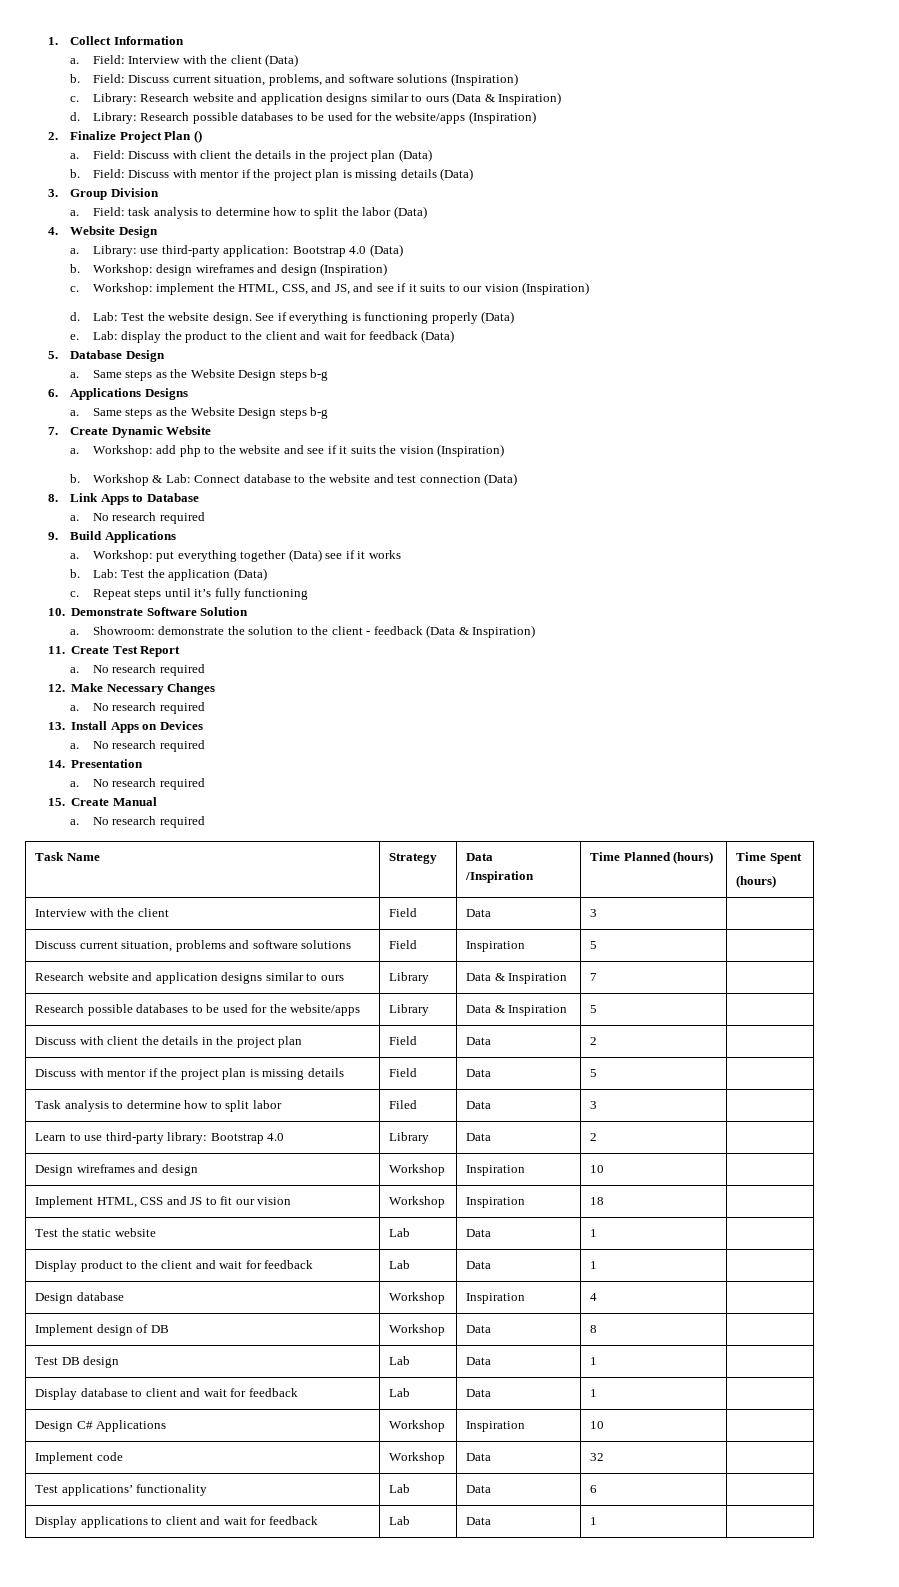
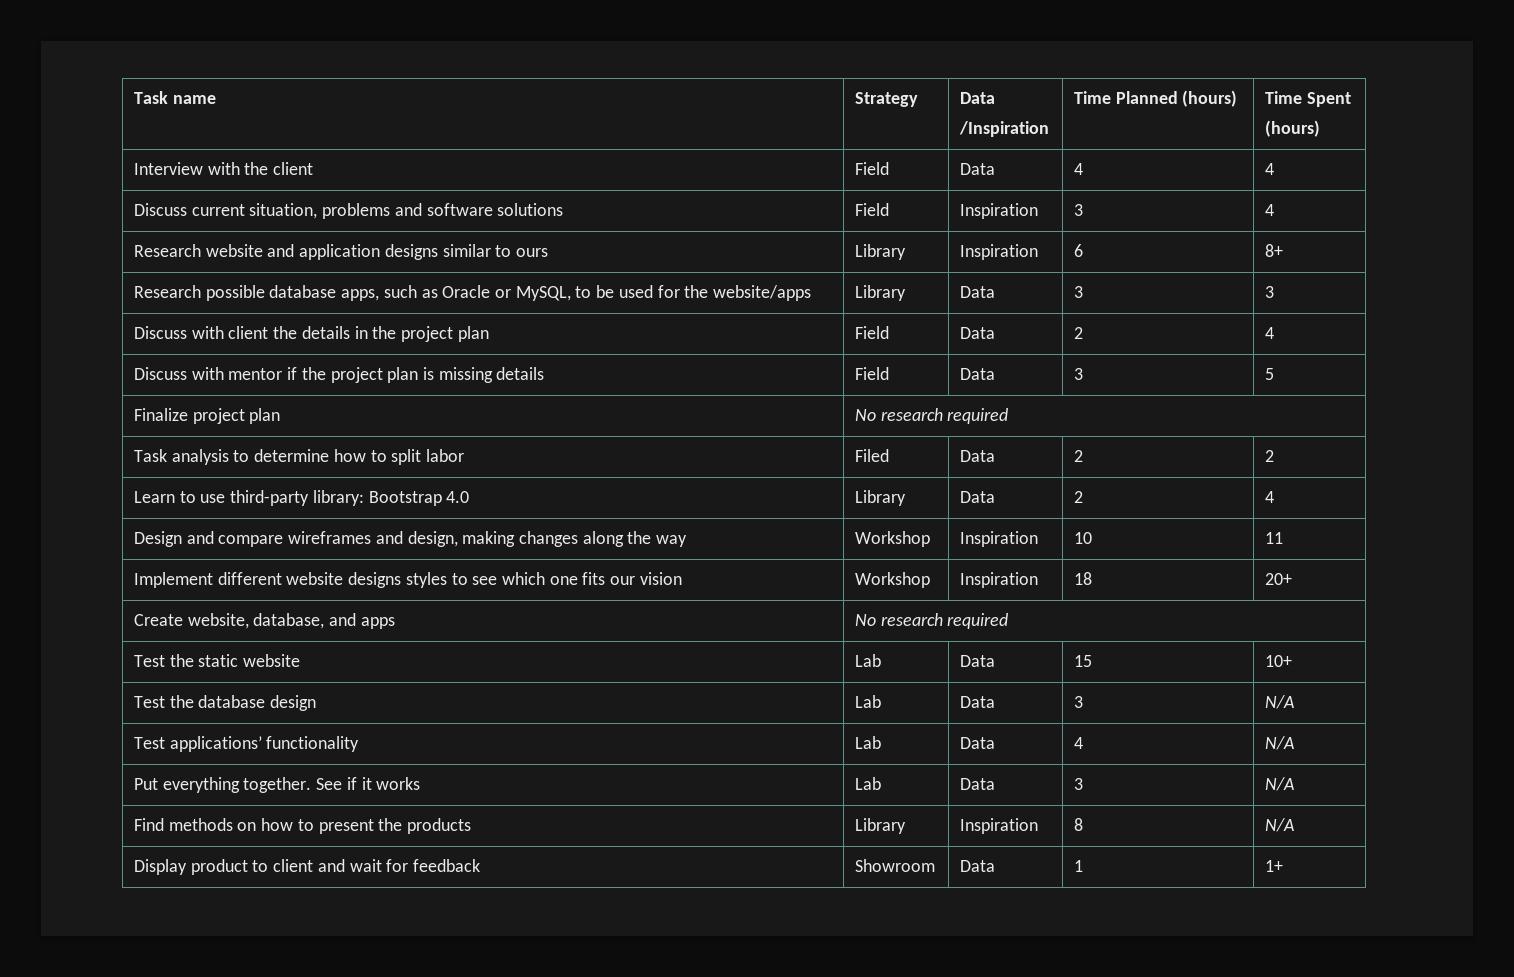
- 1. Collect Information
- a. Field: Interview with the client (Data)
- b. Field: Discuss current situation, problems, and software solutions (Inspiration)
- c. Library: Research website and application designs similar to ours (Data & Inspiration)
- d. Library: Research possible databases to be used for the website/apps (Inspiration)
- 2. Finalize Project Plan ()
- a. Field: Discuss with client the details in the project plan (Data)
- b. Field: Discuss with mentor if the project plan is missing details (Data)
- 3. Group Division
- a. Field: task analysis to determine how to split the labor (Data)
- 4. Website Design
- a. Library: use third-party application: Bootstrap 4.0 (Data)
- b. Workshop: design wireframes and design (Inspiration)
- c. Workshop: implement the HTML, CSS, and JS, and see if it suits to our vision (Inspiration)
- d. Lab: Test the website design. See if everything is functioning properly (Data)
- e. Lab: display the product to the client and wait for feedback (Data)
- 5. Database Design
- a. Same steps as the Website Design steps b-g
- 6. Applications Designs
- a. Same steps as the Website Design steps b-g
- 7. Create Dynamic Website
- a. Workshop: add php to the website and see if it suits the vision (Inspiration)
- b. Workshop & Lab: Connect database to the website and test connection (Data)
- 8. Link Apps to Database
- a. No research required
- 9. Build Applications
- a. Workshop: put everything together (Data) see if it works
- b. Lab: Test the application (Data)
- c. Repeat steps until it’s fully functioning
- 10. Demonstrate Software Solution
- a. Showroom: demonstrate the solution to the client - feedback (Data & Inspiration)
- 11. Create Test Report
- a. No research required
- 12. Make Necessary Changes
- a. No research required
- 13. Install Apps on Devices
- a. No research required
- 14. Presentation
- a. No research required
- 15. Create Manual
- a. No research required
- Task Name | Strategy | Data
+ Task name | Strategy | Data
- Interview with the client | Field | Data | 3 |
+ Interview with the client | Field | Data | 4 | 4
- Discuss current situation, problems and software solutions | Field | Inspiration | 5 |
+ Discuss current situation, problems and software solutions | Field | Inspiration | 3 | 4
- Research website and application designs similar to ours | Library | Data & Inspiration | 7 |
- Research possible databases to be used for the website/apps | Library | Data & Inspiration | 5 |
+ Research website and application designs similar to ours | Library | Inspiration | 6 | 8+
+ Research possible database apps, such as Oracle or MySQL, to be used for the website/apps | Library | Data | 3 | 3
- Discuss with client the details in the project plan | Field | Data | 2 |
+ Discuss with client the details in the project plan | Field | Data | 2 | 4
- Discuss with mentor if the project plan is missing details | Field | Data | 5 |
+ Discuss with mentor if the project plan is missing details | Field | Data | 3 | 5
+ Finalize project plan | No research required
- Task analysis to determine how to split labor | Filed | Data | 3 |
+ Task analysis to determine how to split labor | Filed | Data | 2 | 2
- Learn to use third-party library: Bootstrap 4.0 | Library | Data | 2 |
- Design wireframes and design | Workshop | Inspiration | 10 |
- Implement HTML, CSS and JS to fit our vision | Workshop | Inspiration | 18 |
+ Learn to use third-party library: Bootstrap 4.0 | Library | Data | 2 | 4
+ Design and compare wireframes and design, making changes along the way | Workshop | Inspiration | 10 | 11
+ Implement different website designs styles to see which one fits our vision | Workshop | Inspiration | 18 | 20+
+ Create website, database, and apps | No research required
- Test the static website | Lab | Data | 1 |
- Display product to the client and wait for feedback | Lab | Data | 1 |
- Design database | Workshop | Inspiration | 4 |
- Implement design of DB | Workshop | Data | 8 |
- Test DB design | Lab | Data | 1 |
- Display database to client and wait for feedback | Lab | Data | 1 |
- Design C# Applications | Workshop | Inspiration | 10 |
- Implement code | Workshop | Data | 32 |
+ Test the static website | Lab | Data | 15 | 10+
+ Test the database design | Lab | Data | 3 | N/A
- Test applications’ functionality | Lab | Data | 6 |
- Display applications to client and wait for feedback | Lab | Data | 1 |
+ Test applications’ functionality | Lab | Data | 4 | N/A
+ Put everything together. See if it works | Lab | Data | 3 | N/A
+ Find methods on how to present the products | Library | Inspiration | 8 | N/A
+ Display product to client and wait for feedback | Showroom | Data | 1 | 1+

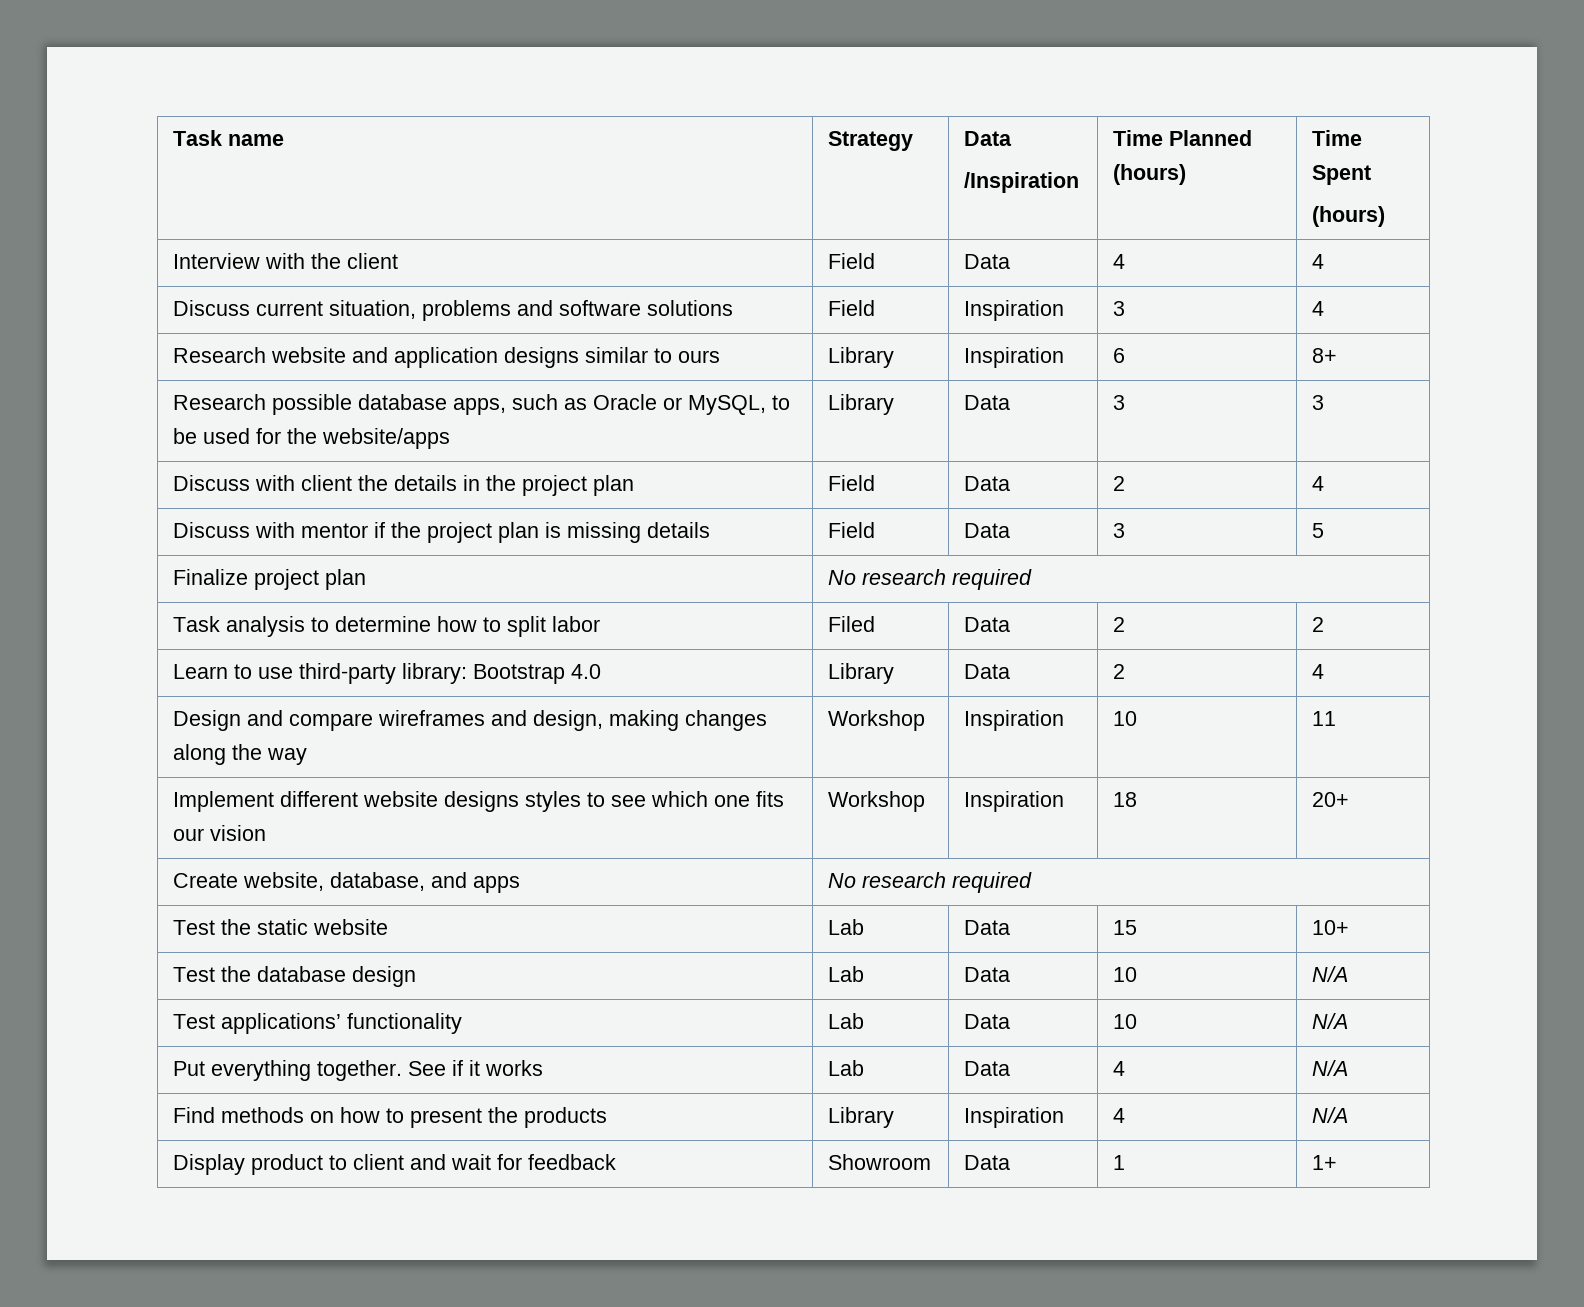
- Test the database design | Lab | Data | 3 | N/A
+ Test the database design | Lab | Data | 10 | N/A
- Test applications’ functionality | Lab | Data | 4 | N/A
+ Test applications’ functionality | Lab | Data | 10 | N/A
- Put everything together. See if it works | Lab | Data | 3 | N/A
+ Put everything together. See if it works | Lab | Data | 4 | N/A
- Find methods on how to present the products | Library | Inspiration | 8 | N/A
+ Find methods on how to present the products | Library | Inspiration | 4 | N/A

